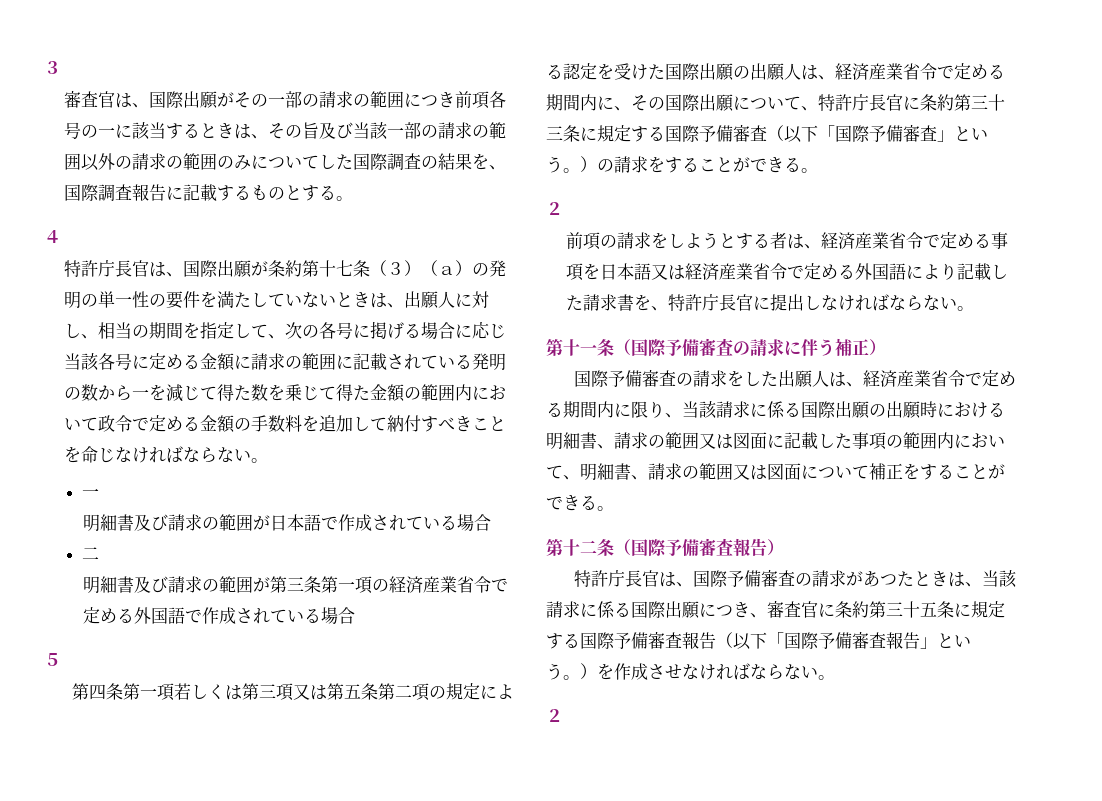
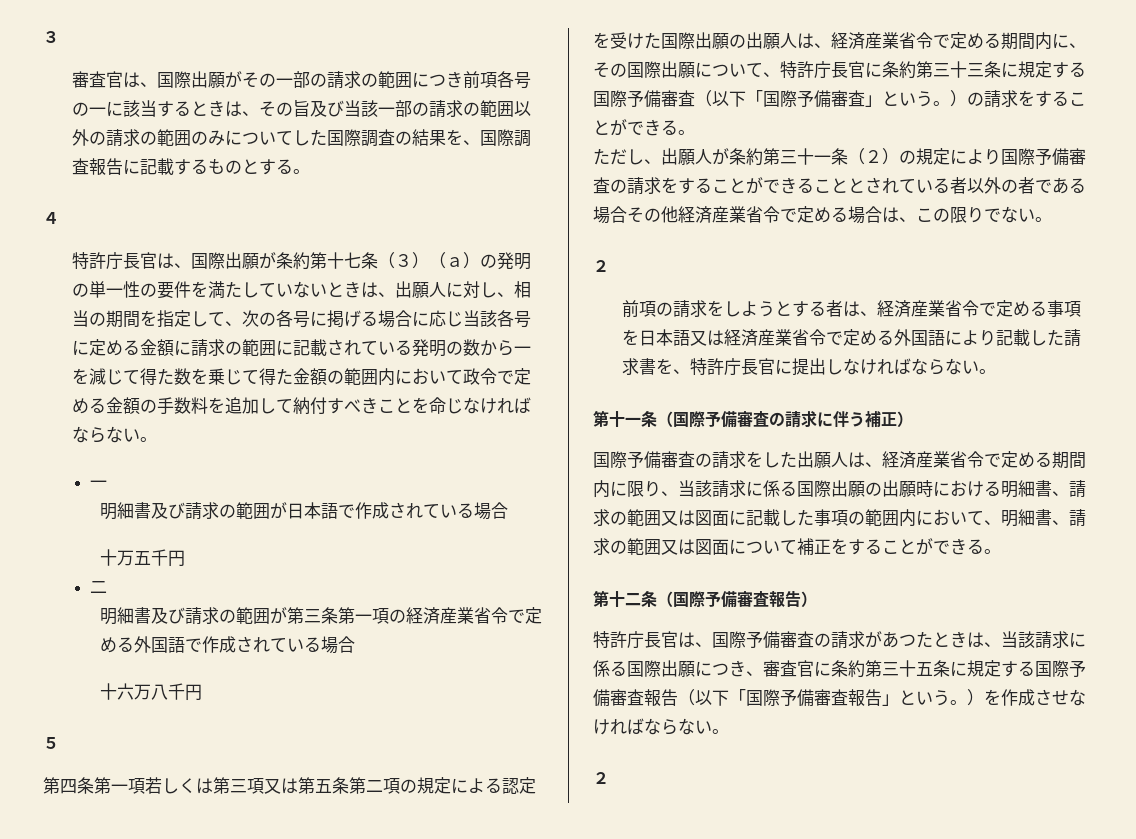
+ 十万五千円
+ 十六万八千円
+ ただし、出願人が条約第三十一条（２）の規定により国際予備審査の請求をすることができることとされている者以外の者である場合その他経済産業省令で定める場合は、この限りでない。

